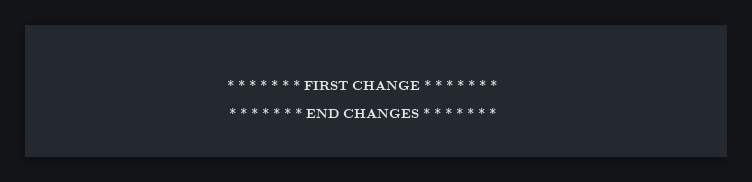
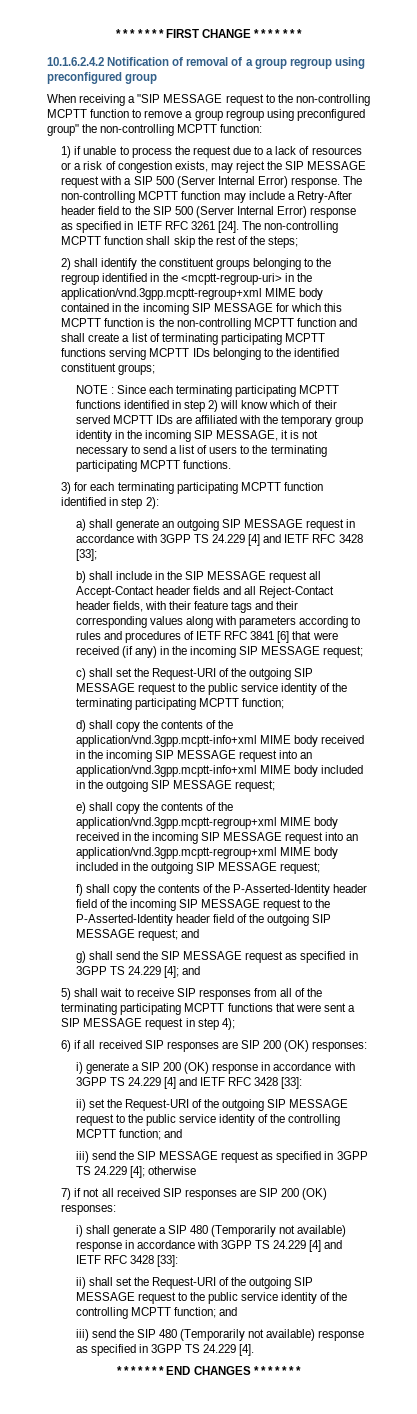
+ 10.1.6.2.4.2 Notification of removal of a group regroup using preconfigured group
+ When receiving a "SIP MESSAGE request to the non-controlling MCPTT function to remove a group regroup using preconfigured group" the non-controlling MCPTT function:
+ 1) if unable to process the request due to a lack of resources or a risk of congestion exists, may reject the SIP MESSAGE request with a SIP 500 (Server Internal Error) response. The non-controlling MCPTT function may include a Retry-After header field to the SIP 500 (Server Internal Error) response as specified in IETF RFC 3261 [24]. The non-controlling MCPTT function shall skip the rest of the steps;
+ 2) shall identify the constituent groups belonging to the regroup identified in the <mcptt-regroup-uri> in the application/vnd.3gpp.mcptt-regroup+xml MIME body contained in the incoming SIP MESSAGE for which this MCPTT function is the non-controlling MCPTT function and shall create a list of terminating participating MCPTT functions serving MCPTT IDs belonging to the identified constituent groups;
+ NOTE : Since each terminating participating MCPTT functions identified in step 2) will know which of their served MCPTT IDs are affiliated with the temporary group identity in the incoming SIP MESSAGE, it is not necessary to send a list of users to the terminating participating MCPTT functions.
+ 3) for each terminating participating MCPTT function identified in step 2):
+ a) shall generate an outgoing SIP MESSAGE request in accordance with 3GPP TS 24.229 [4] and IETF RFC 3428 [33];
+ b) shall include in the SIP MESSAGE request all Accept-Contact header fields and all Reject-Contact header fields, with their feature tags and their corresponding values along with parameters according to rules and procedures of IETF RFC 3841 [6] that were received (if any) in the incoming SIP MESSAGE request;
+ c) shall set the Request-URI of the outgoing SIP MESSAGE request to the public service identity of the terminating participating MCPTT function;
+ d) shall copy the contents of the application/vnd.3gpp.mcptt-info+xml MIME body received in the incoming SIP MESSAGE request into an application/vnd.3gpp.mcptt-info+xml MIME body included in the outgoing SIP MESSAGE request;
+ e) shall copy the contents of the application/vnd.3gpp.mcptt-regroup+xml MIME body received in the incoming SIP MESSAGE request into an application/vnd.3gpp.mcptt-regroup+xml MIME body included in the outgoing SIP MESSAGE request;
+ f) shall copy the contents of the P-Asserted-Identity header field of the incoming SIP MESSAGE request to the P-Asserted-Identity header field of the outgoing SIP MESSAGE request; and
+ g) shall send the SIP MESSAGE request as specified in 3GPP TS 24.229 [4]; and
+ 5) shall wait to receive SIP responses from all of the terminating participating MCPTT functions that were sent a SIP MESSAGE request in step 4);
+ 6) if all received SIP responses are SIP 200 (OK) responses:
+ i) generate a SIP 200 (OK) response in accordance with 3GPP TS 24.229 [4] and IETF RFC 3428 [33]:
+ ii) set the Request-URI of the outgoing SIP MESSAGE request to the public service identity of the controlling MCPTT function; and
+ iii) send the SIP MESSAGE request as specified in 3GPP TS 24.229 [4]; otherwise
+ 7) if not all received SIP responses are SIP 200 (OK) responses:
+ i) shall generate a SIP 480 (Temporarily not available) response in accordance with 3GPP TS 24.229 [4] and IETF RFC 3428 [33]:
+ ii) shall set the Request-URI of the outgoing SIP MESSAGE request to the public service identity of the controlling MCPTT function; and
+ iii) send the SIP 480 (Temporarily not available) response as specified in 3GPP TS 24.229 [4].

